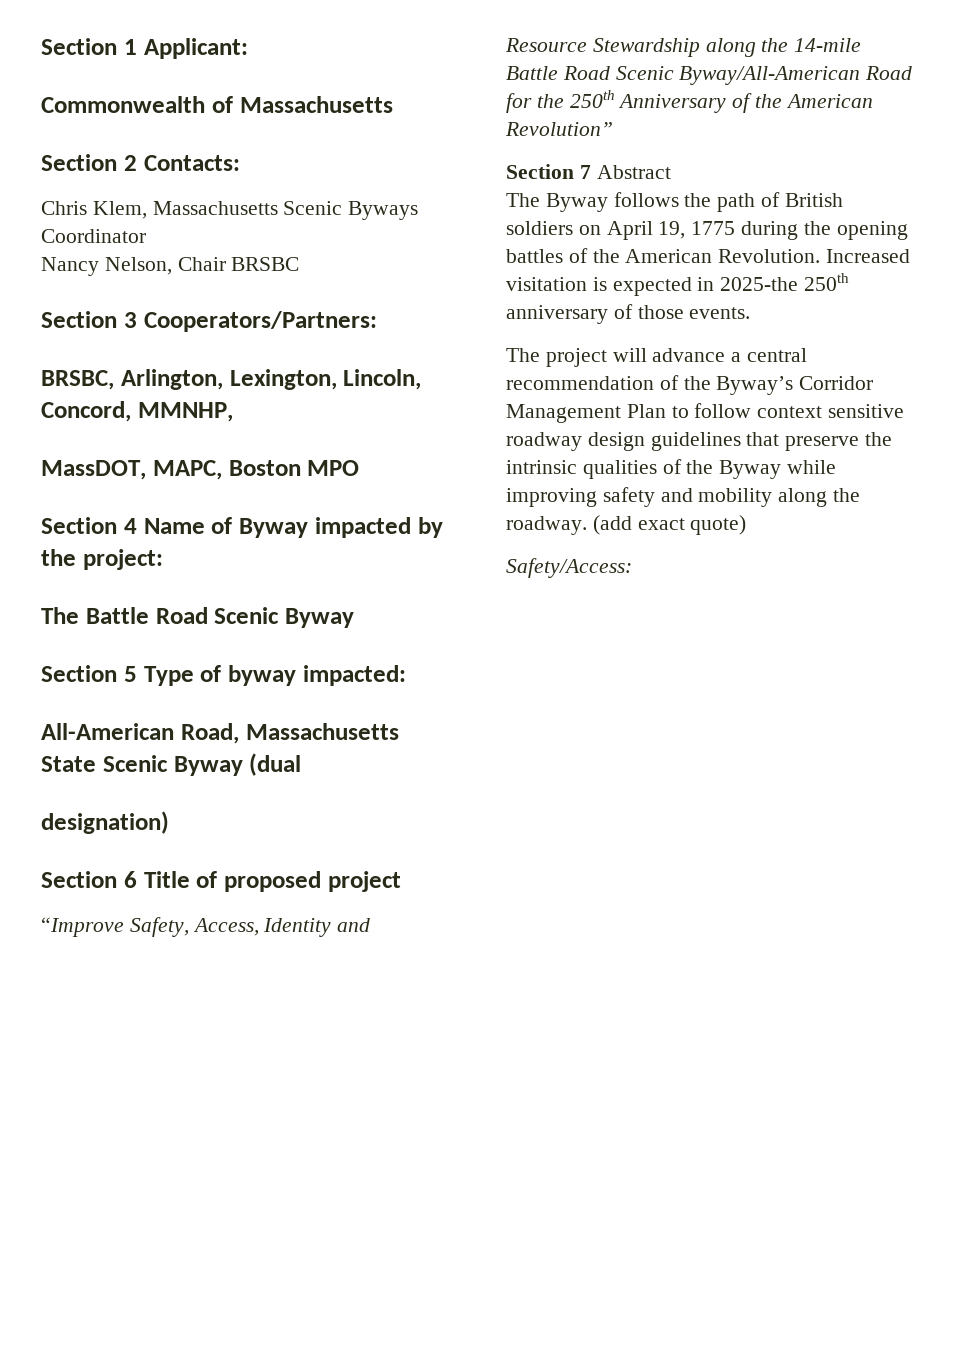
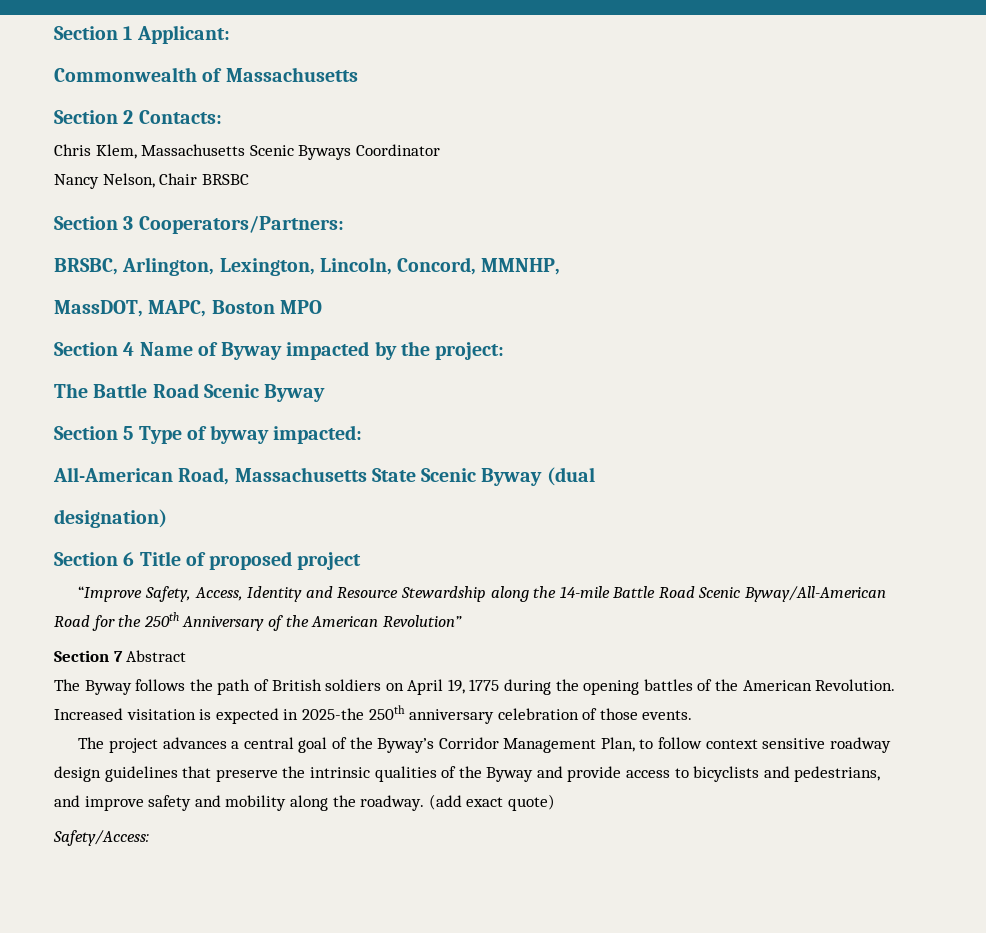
- Increased visitation is expected in 2025-the 250th anniversary of those events.
+ Increased visitation is expected in 2025-the 250th anniversary celebration of those events.
- The project will advance a central recommendation of the Byway’s Corridor Management Plan to follow context sensitive roadway design guidelines that preserve the intrinsic qualities of the Byway while improving safety and mobility along the roadway.
+ The project advances a central goal of the Byway’s Corridor Management Plan, to follow context sensitive roadway design guidelines that preserve the intrinsic qualities of the Byway and provide access to bicyclists and pedestrians, and improve safety and mobility along the roadway.

